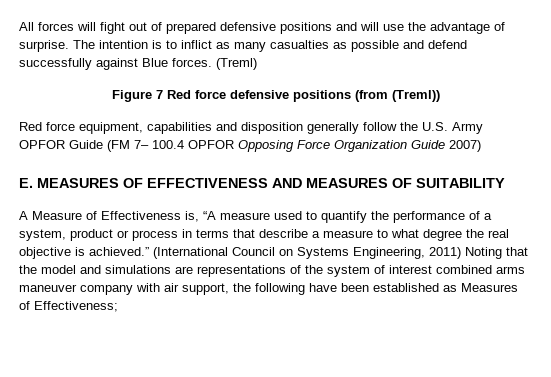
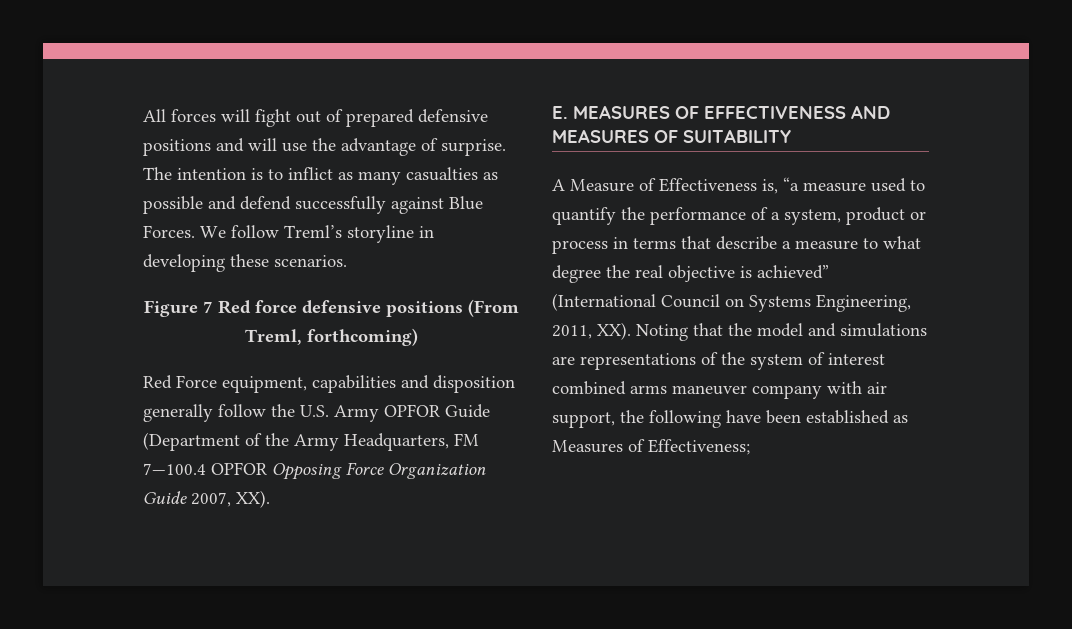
- The intention is to inflict as many casualties as possible and defend successfully against Blue forces. (Treml)
+ The intention is to inflict as many casualties as possible and defend successfully against Blue Forces. We follow Treml’s storyline in developing these scenarios.
- Figure 7 Red force defensive positions (from (Treml))
- Red force equipment, capabilities and disposition generally follow the U.S. Army OPFOR Guide (FM 7– 100.4 OPFOR Opposing Force Organization Guide 2007)
+ Figure 7 Red force defensive positions (From Treml, forthcoming)
+ Red Force equipment, capabilities and disposition generally follow the U.S. Army OPFOR Guide (Department of the Army Headquarters, FM 7—100.4 OPFOR Opposing Force Organization Guide 2007, XX).
- A Measure of Effectiveness is, “A measure used to quantify the performance of a system, product or process in terms that describe a measure to what degree the real objective is achieved.” (International Council on Systems Engineering, 2011) Noting that the model and simulations are representations of the system of interest combined arms maneuver company with air support, the following have been established as Measures of Effectiveness;
+ A Measure of Effectiveness is, “a measure used to quantify the performance of a system, product or process in terms that describe a measure to what degree the real objective is achieved” (International Council on Systems Engineering, 2011, XX). Noting that the model and simulations are representations of the system of interest combined arms maneuver company with air support, the following have been established as Measures of Effectiveness;

